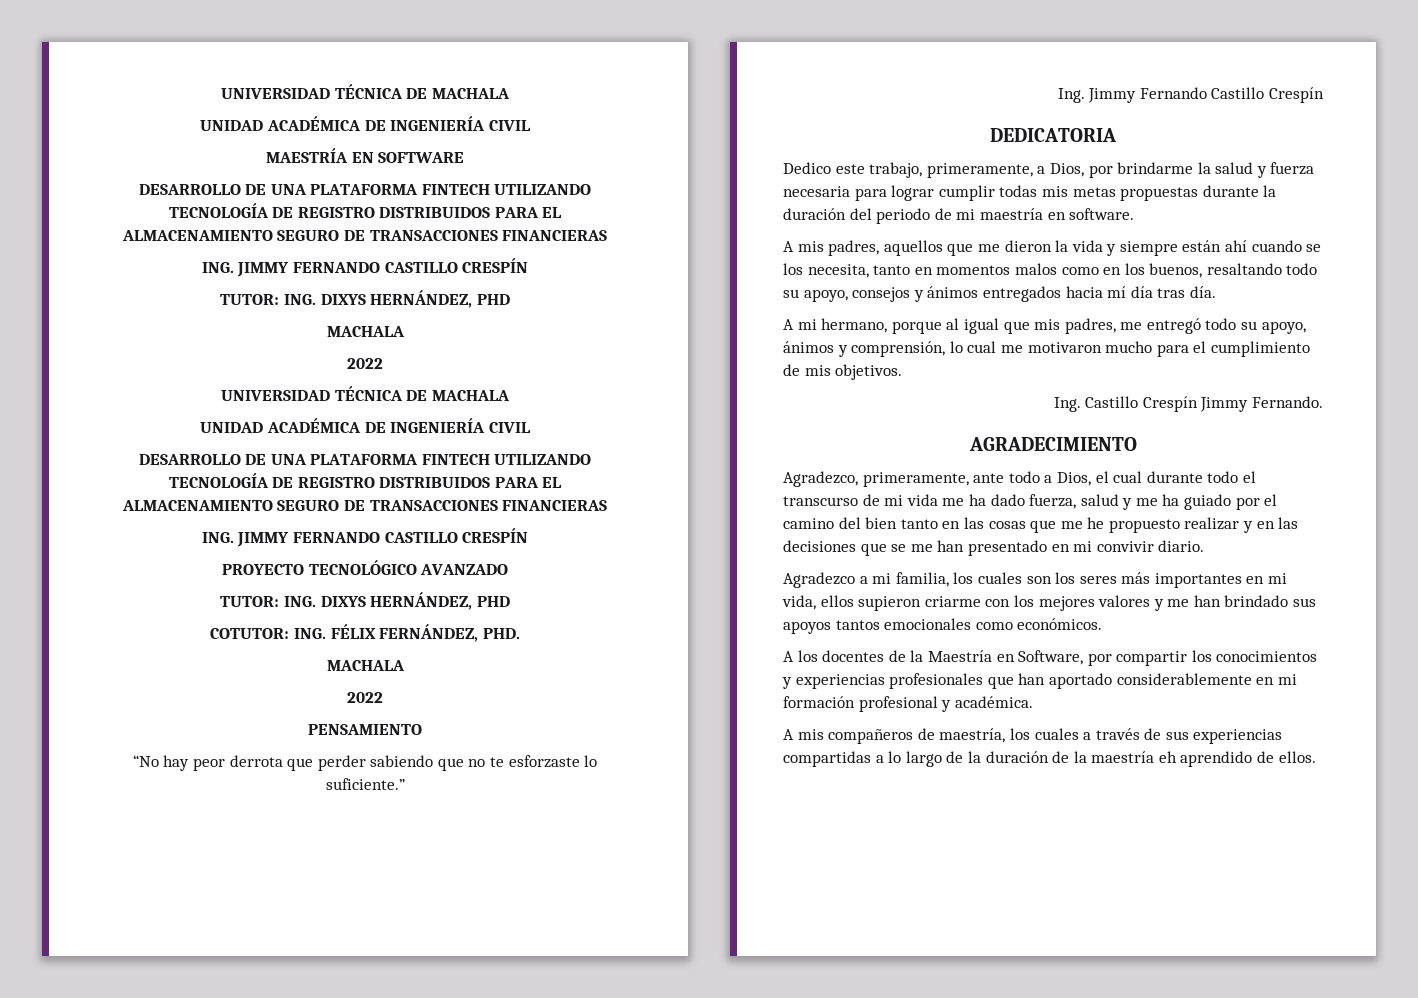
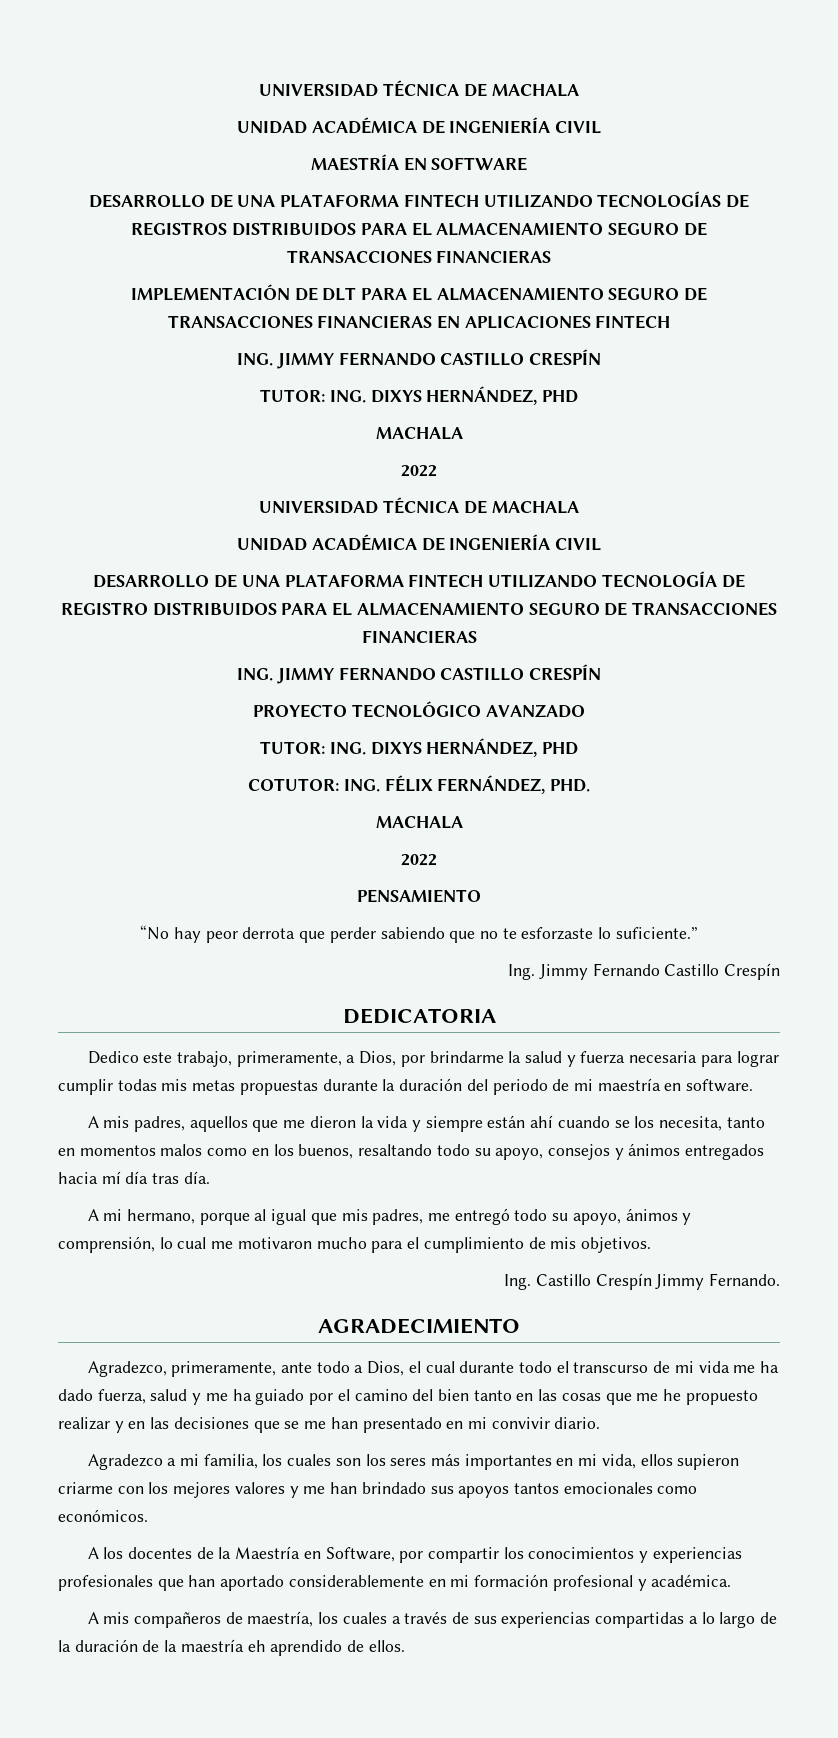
  MAESTRÍA EN SOFTWARE
- DESARROLLO DE UNA PLATAFORMA FINTECH UTILIZANDO TECNOLOGÍA DE REGISTRO DISTRIBUIDOS PARA EL ALMACENAMIENTO SEGURO DE TRANSACCIONES FINANCIERAS
+ DESARROLLO DE UNA PLATAFORMA FINTECH UTILIZANDO TECNOLOGÍAS DE REGISTROS DISTRIBUIDOS PARA EL ALMACENAMIENTO SEGURO DE TRANSACCIONES FINANCIERAS
+ IMPLEMENTACIÓN DE DLT PARA EL ALMACENAMIENTO SEGURO DE TRANSACCIONES FINANCIERAS EN APLICACIONES FINTECH

